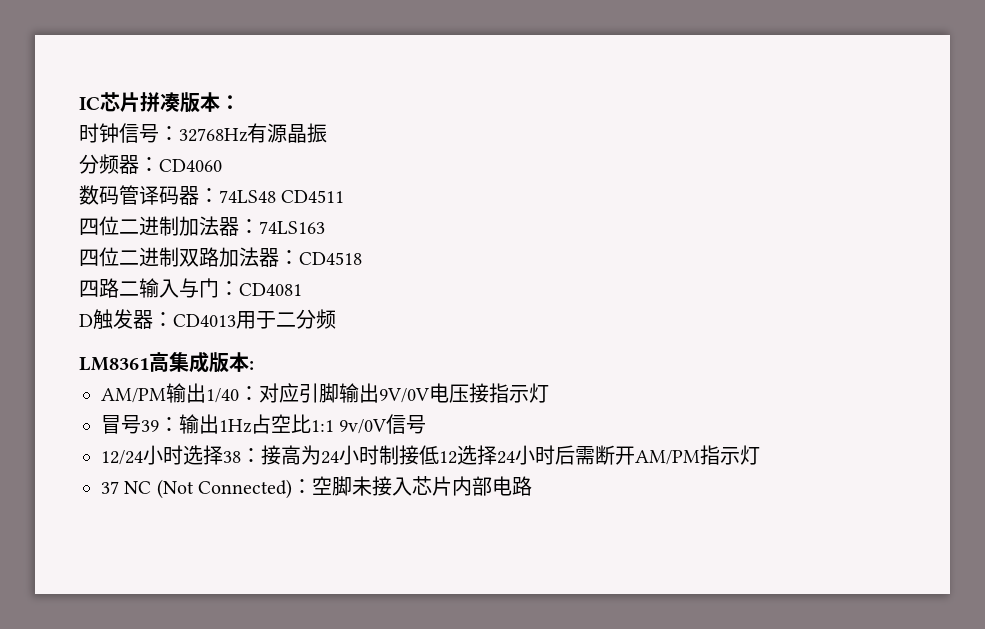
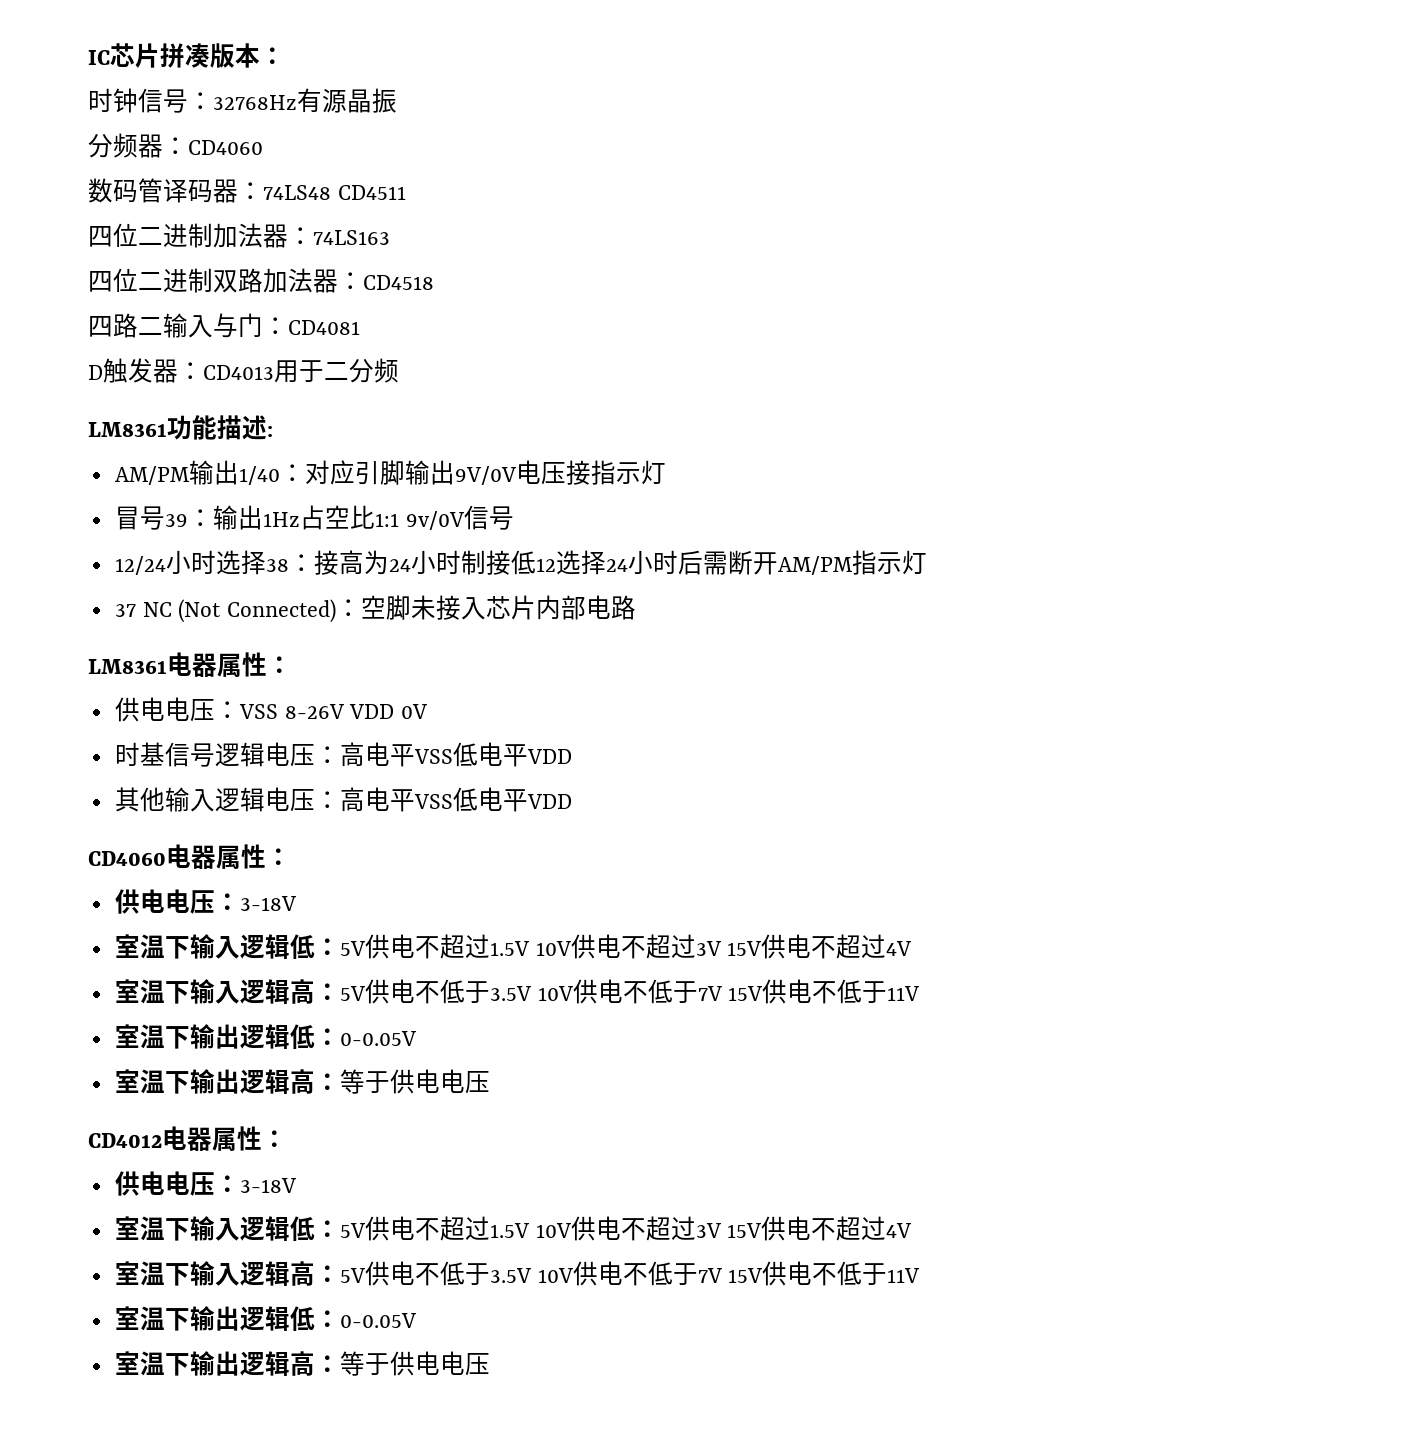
- LM8361高集成版本:
+ LM8361功能描述:
+ LM8361电器属性：
+ 供电电压：VSS 8-26V VDD 0V
+ 时基信号逻辑电压：高电平VSS低电平VDD
+ 其他输入逻辑电压：高电平VSS低电平VDD
+ CD4060电器属性：
+ 供电电压：3-18V
+ 室温下输入逻辑低：5V供电不超过1.5V 10V供电不超过3V 15V供电不超过4V
+ 室温下输入逻辑高：5V供电不低于3.5V 10V供电不低于7V 15V供电不低于11V
+ 室温下输出逻辑低：0-0.05V
+ 室温下输出逻辑高：等于供电电压
+ CD4012电器属性：
+ 供电电压：3-18V
+ 室温下输入逻辑低：5V供电不超过1.5V 10V供电不超过3V 15V供电不超过4V
+ 室温下输入逻辑高：5V供电不低于3.5V 10V供电不低于7V 15V供电不低于11V
+ 室温下输出逻辑低：0-0.05V
+ 室温下输出逻辑高：等于供电电压

